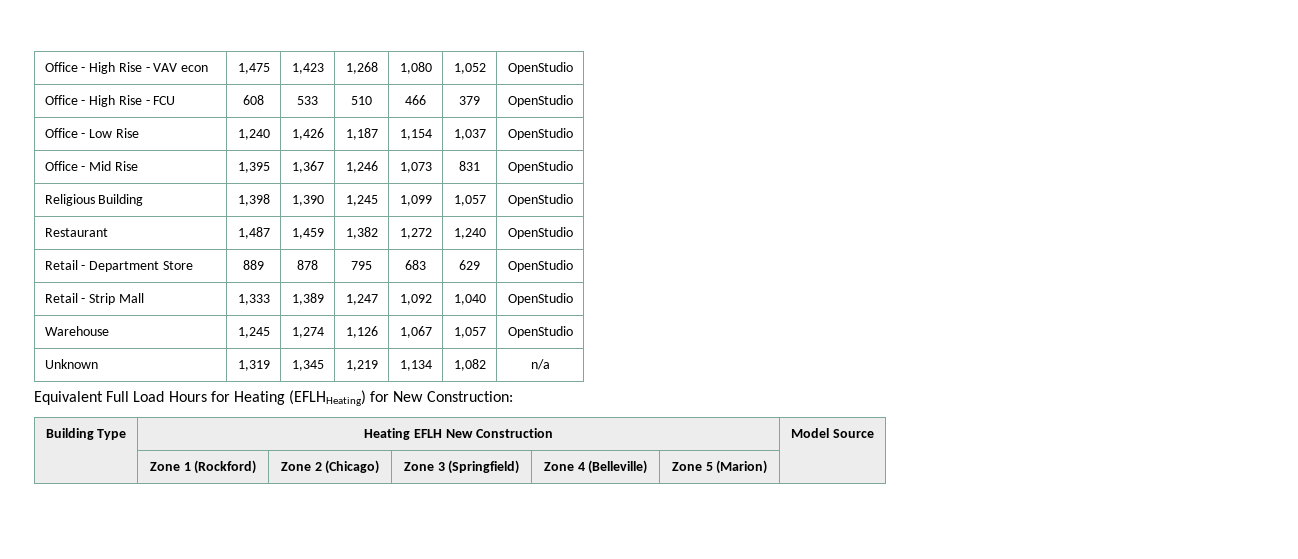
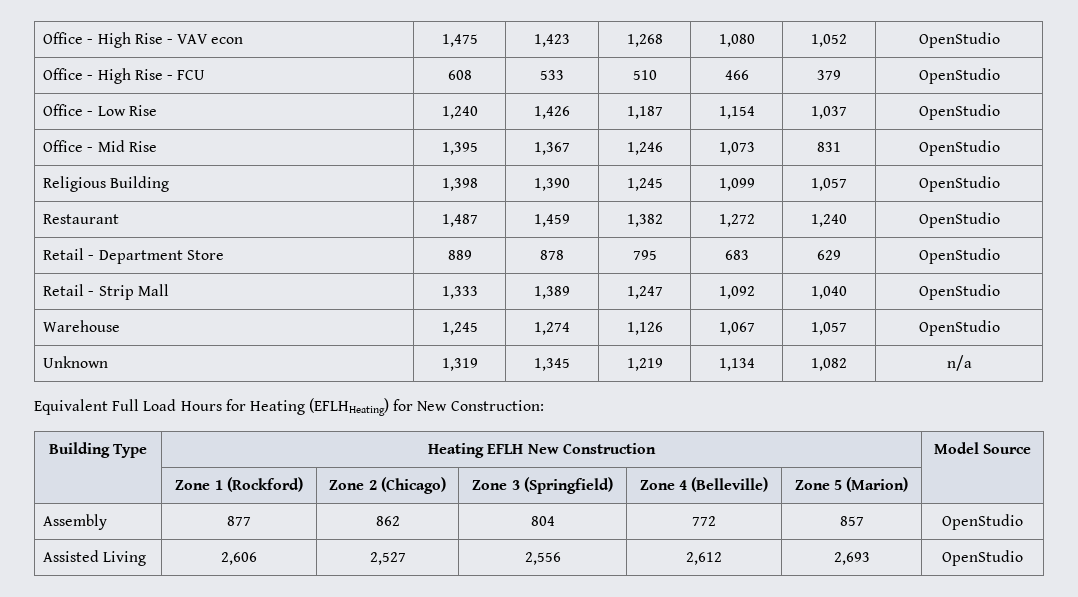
+ Assembly | 877 | 862 | 804 | 772 | 857 | OpenStudio
+ Assisted Living | 2,606 | 2,527 | 2,556 | 2,612 | 2,693 | OpenStudio

